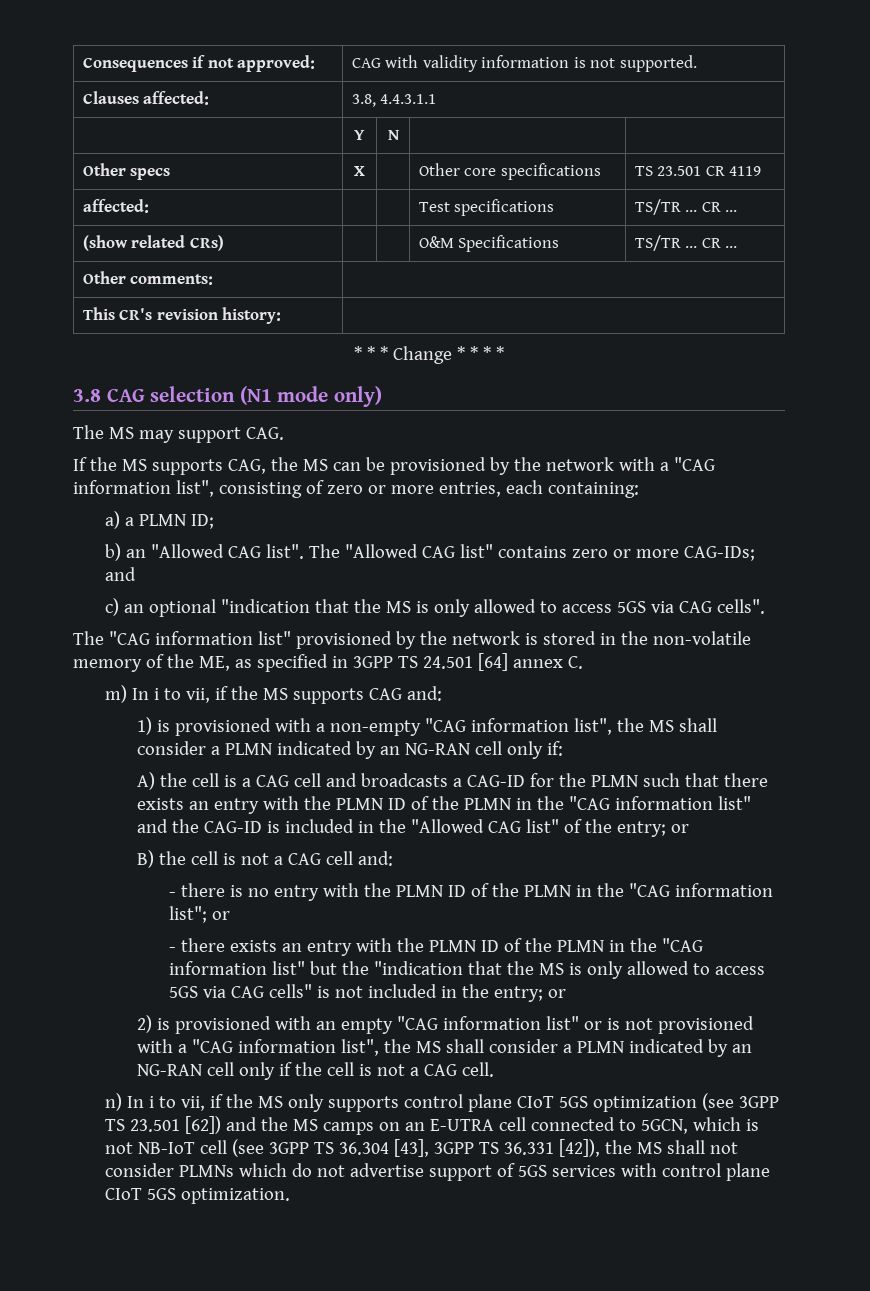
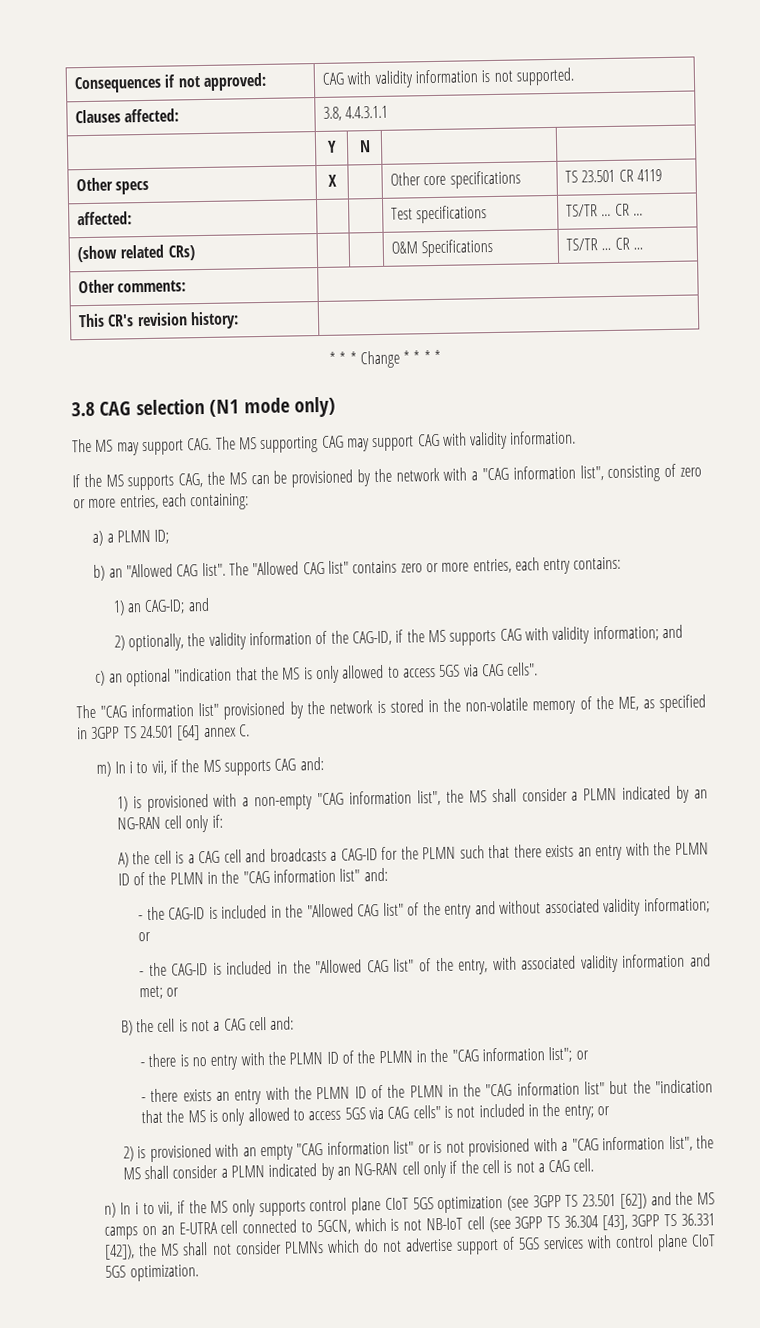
- The MS may support CAG.
+ The MS may support CAG. The MS supporting CAG may support CAG with validity information.
- The "Allowed CAG list" contains zero or more CAG-IDs; and
+ The "Allowed CAG list" contains zero or more entries, each entry contains:
+ 1) an CAG-ID; and
+ 2) optionally, the validity information of the CAG-ID, if the MS supports CAG with validity information; and
- A) the cell is a CAG cell and broadcasts a CAG-ID for the PLMN such that there exists an entry with the PLMN ID of the PLMN in the "CAG information list" and the CAG-ID is included in the "Allowed CAG list" of the entry; or
+ A) the cell is a CAG cell and broadcasts a CAG-ID for the PLMN such that there exists an entry with the PLMN ID of the PLMN in the "CAG information list" and:
+ - the CAG-ID is included in the "Allowed CAG list" of the entry and without associated validity information; or
+ - the CAG-ID is included in the "Allowed CAG list" of the entry, with associated validity information and met; or

